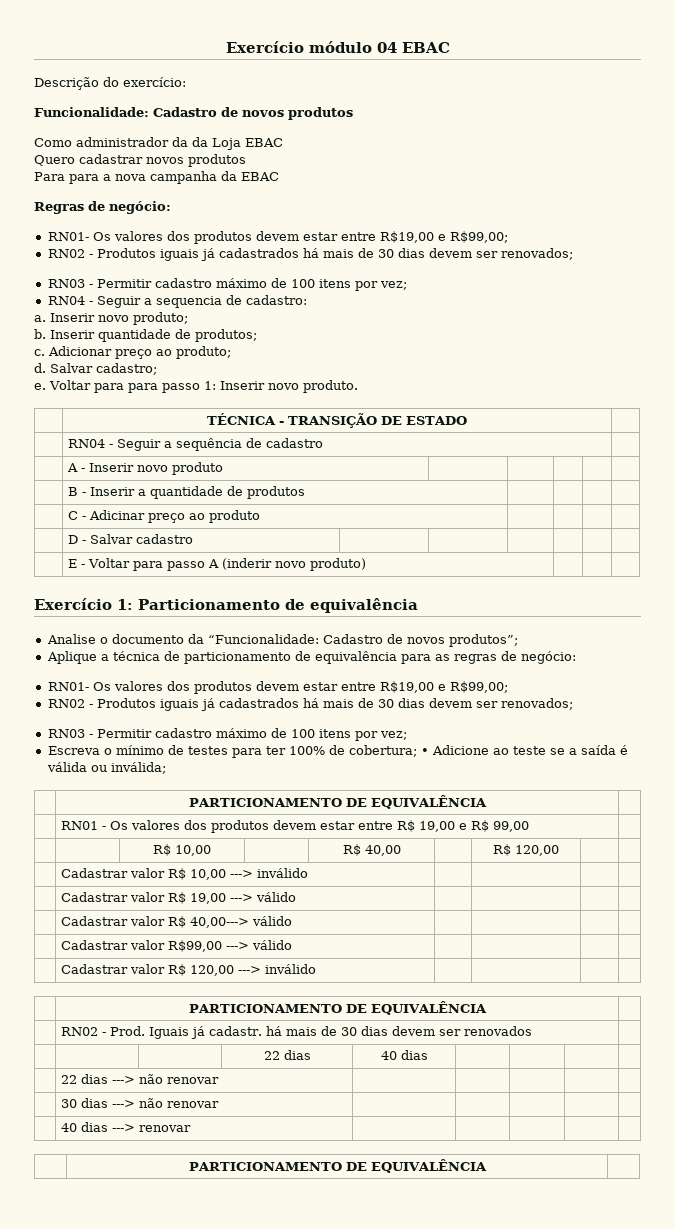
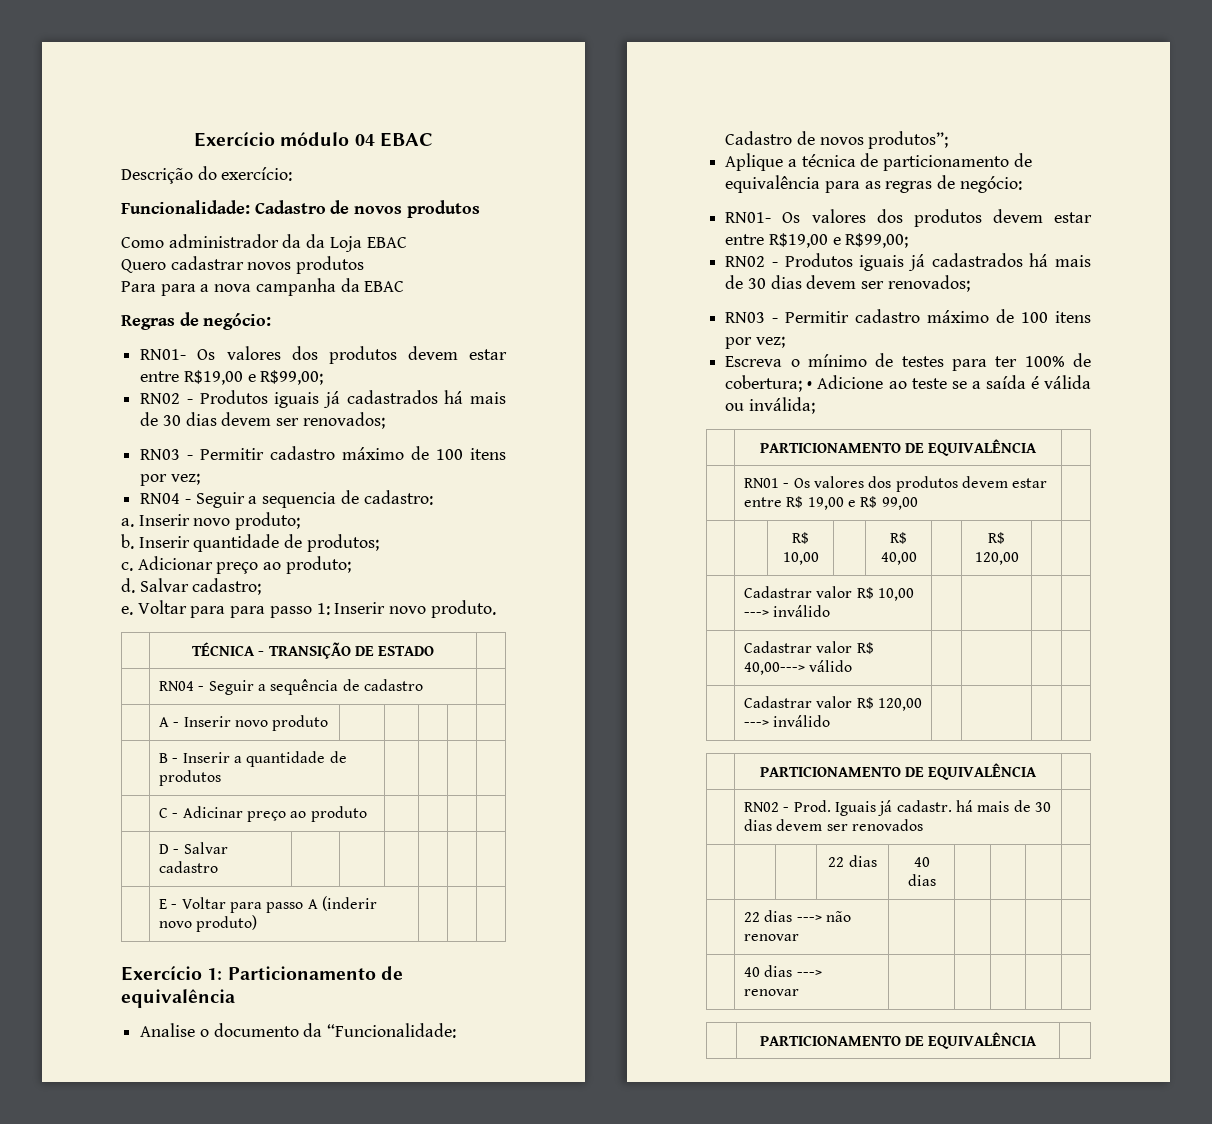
- | Cadastrar valor R$ 19,00 ---> válido | | | |
- | Cadastrar valor R$99,00 ---> válido | | | |
- | 30 dias ---> não renovar | | | | |

